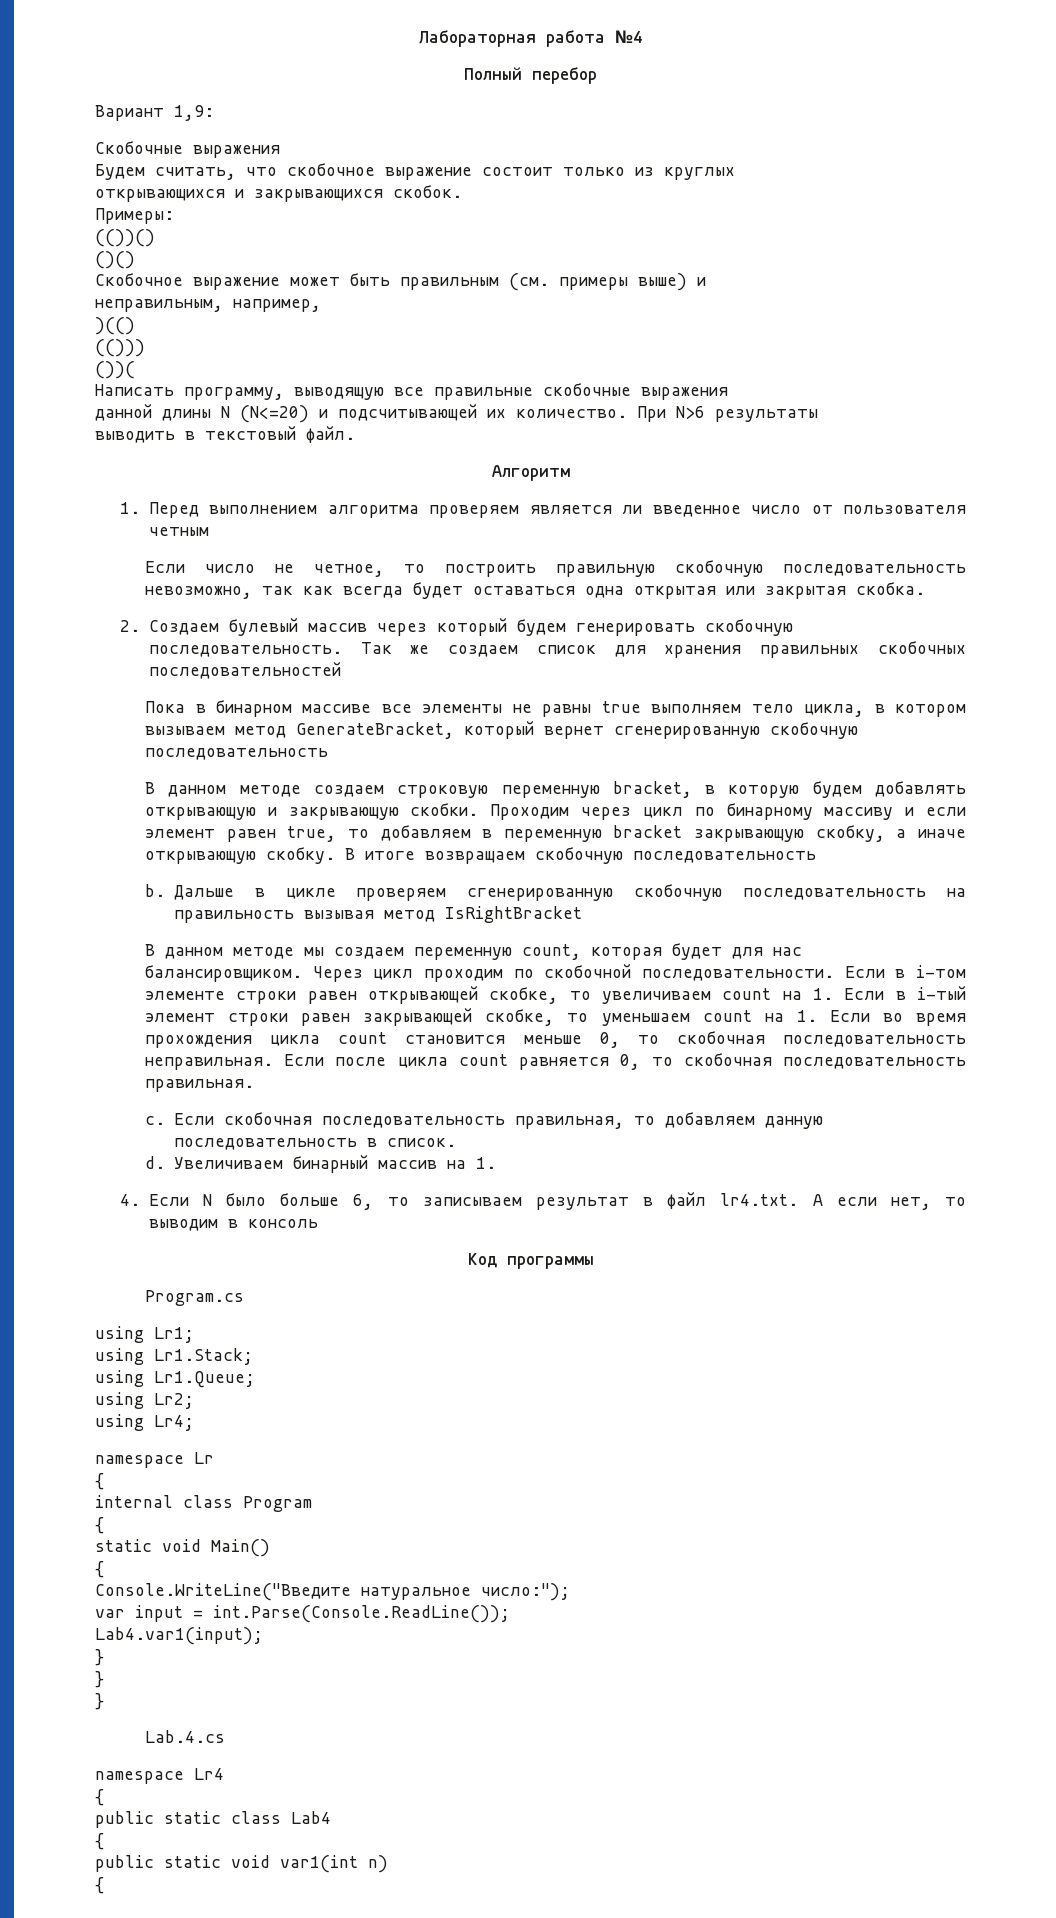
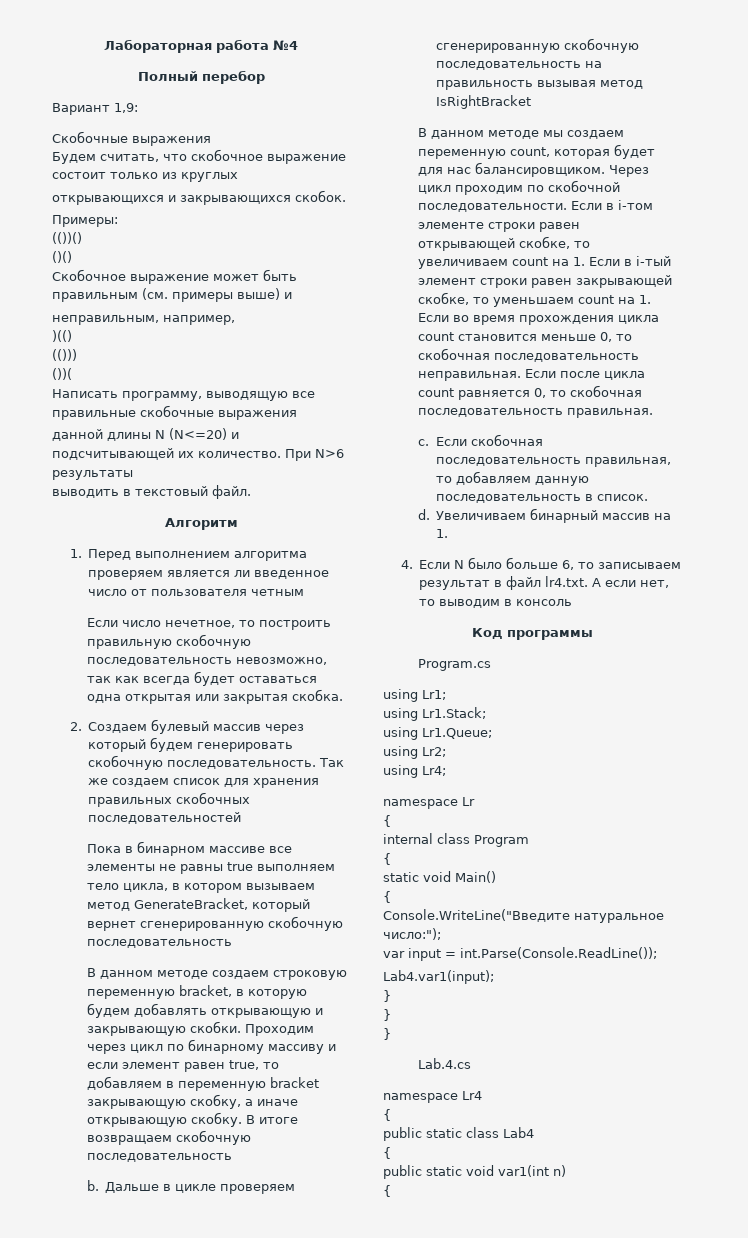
- Если число не четное, то построить правильную скобочную последовательность невозможно, так как всегда будет оставаться одна открытая или закрытая скобка.
+ Если число нечетное, то построить правильную скобочную последовательность невозможно, так как всегда будет оставаться одна открытая или закрытая скобка.

